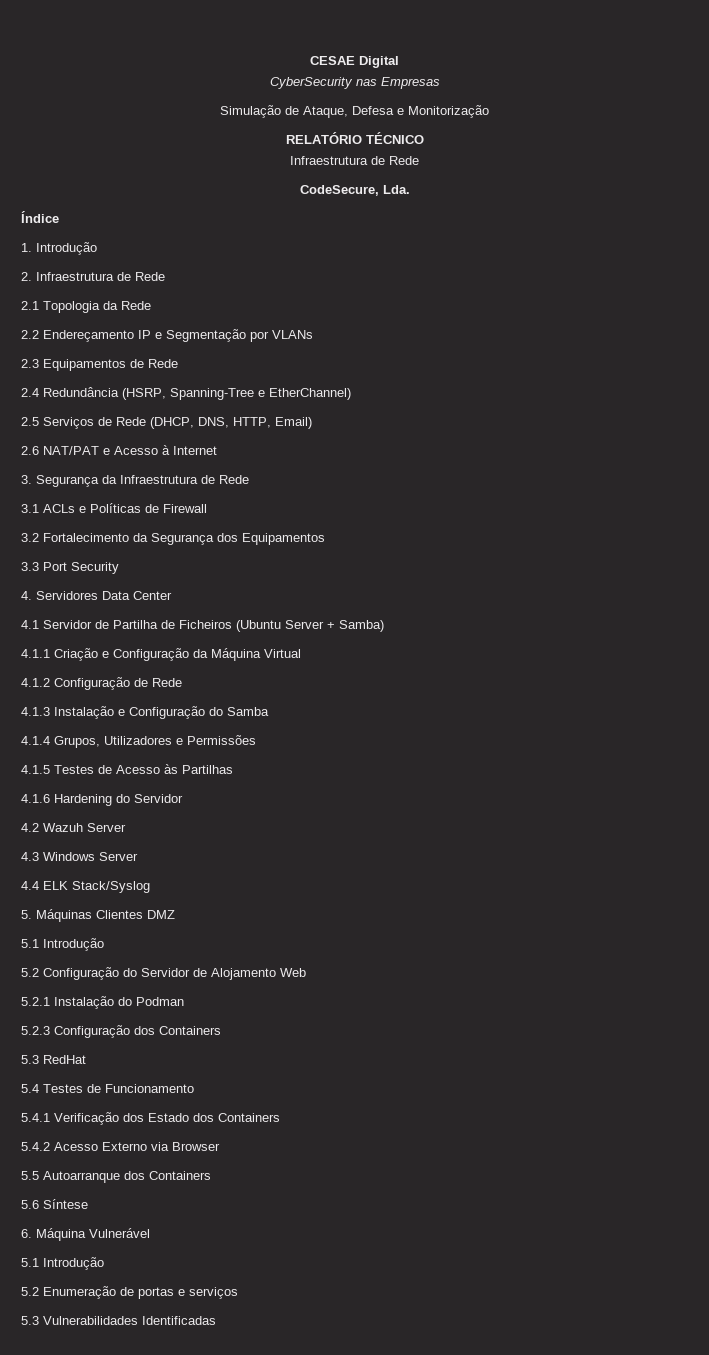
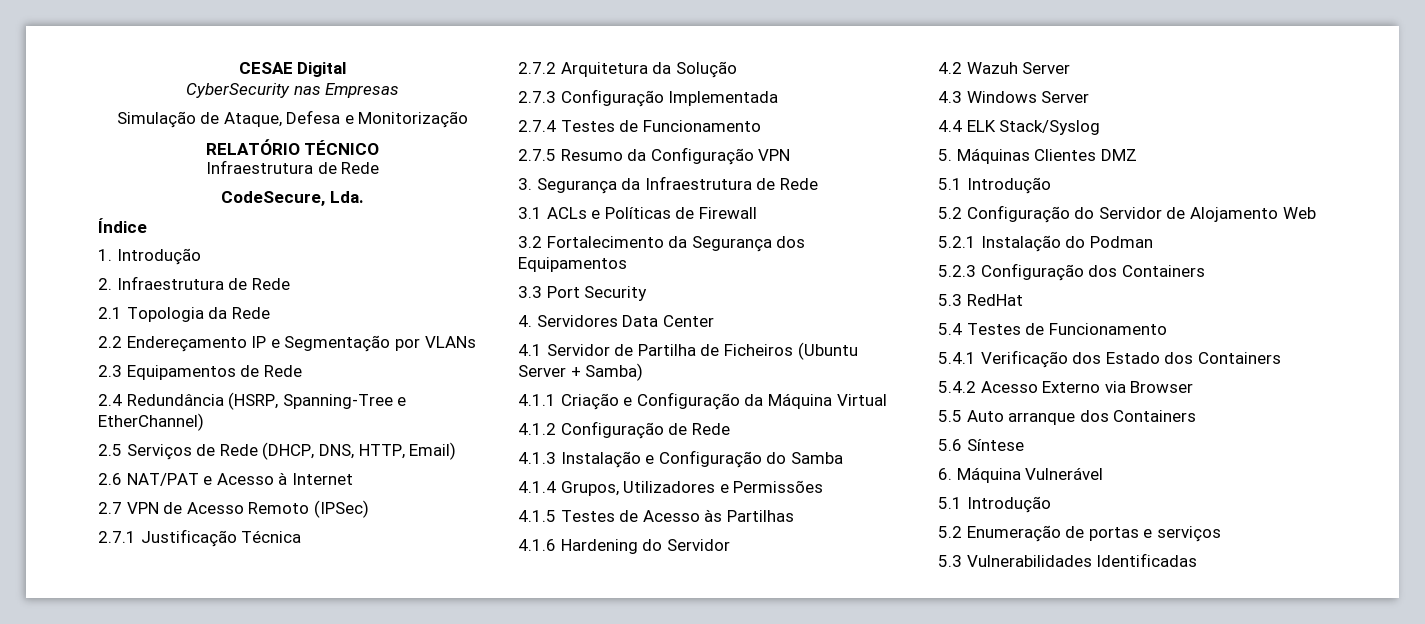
+ 2.7 VPN de Acesso Remoto (IPSec)
+ 2.7.1 Justificação Técnica
+ 2.7.2 Arquitetura da Solução
+ 2.7.3 Configuração Implementada
+ 2.7.4 Testes de Funcionamento
+ 2.7.5 Resumo da Configuração VPN
- 5.5 Autoarranque dos Containers
+ 5.5 Auto arranque dos Containers

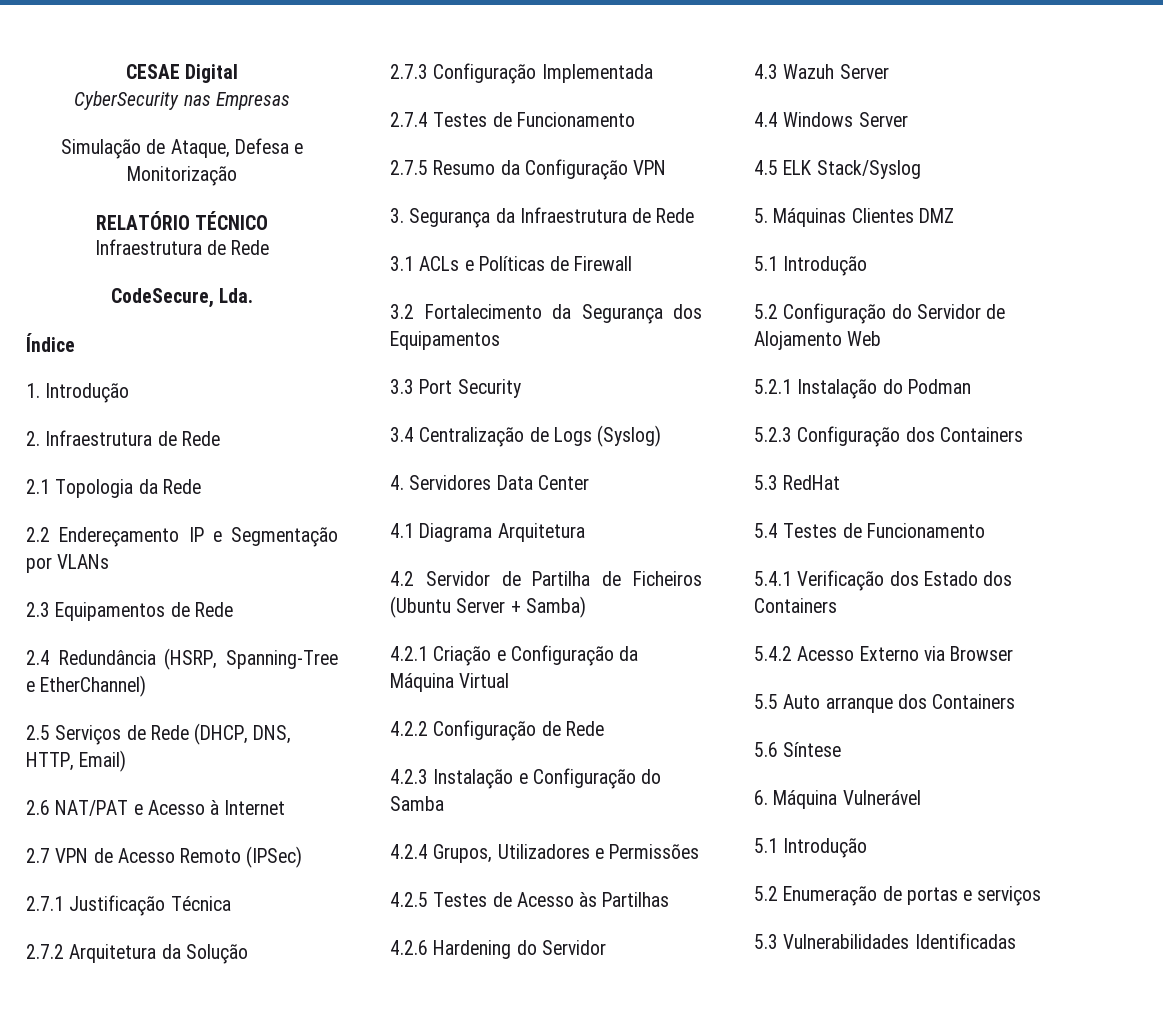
+ 3.4 Centralização de Logs (Syslog)
- 4.1 Servidor de Partilha de Ficheiros (Ubuntu Server + Samba)
+ 4.1 Diagrama Arquitetura
+ 4.2 Servidor de Partilha de Ficheiros (Ubuntu Server + Samba)
- 4.1.1 Criação e Configuração da Máquina Virtual
+ 4.2.1 Criação e Configuração da Máquina Virtual
- 4.1.2 Configuração de Rede
+ 4.2.2 Configuração de Rede
- 4.1.3 Instalação e Configuração do Samba
+ 4.2.3 Instalação e Configuração do Samba
- 4.1.4 Grupos, Utilizadores e Permissões
+ 4.2.4 Grupos, Utilizadores e Permissões
- 4.1.5 Testes de Acesso às Partilhas
+ 4.2.5 Testes de Acesso às Partilhas
- 4.1.6 Hardening do Servidor
+ 4.2.6 Hardening do Servidor
- 4.2 Wazuh Server
+ 4.3 Wazuh Server
- 4.3 Windows Server
+ 4.4 Windows Server
- 4.4 ELK Stack/Syslog
+ 4.5 ELK Stack/Syslog

